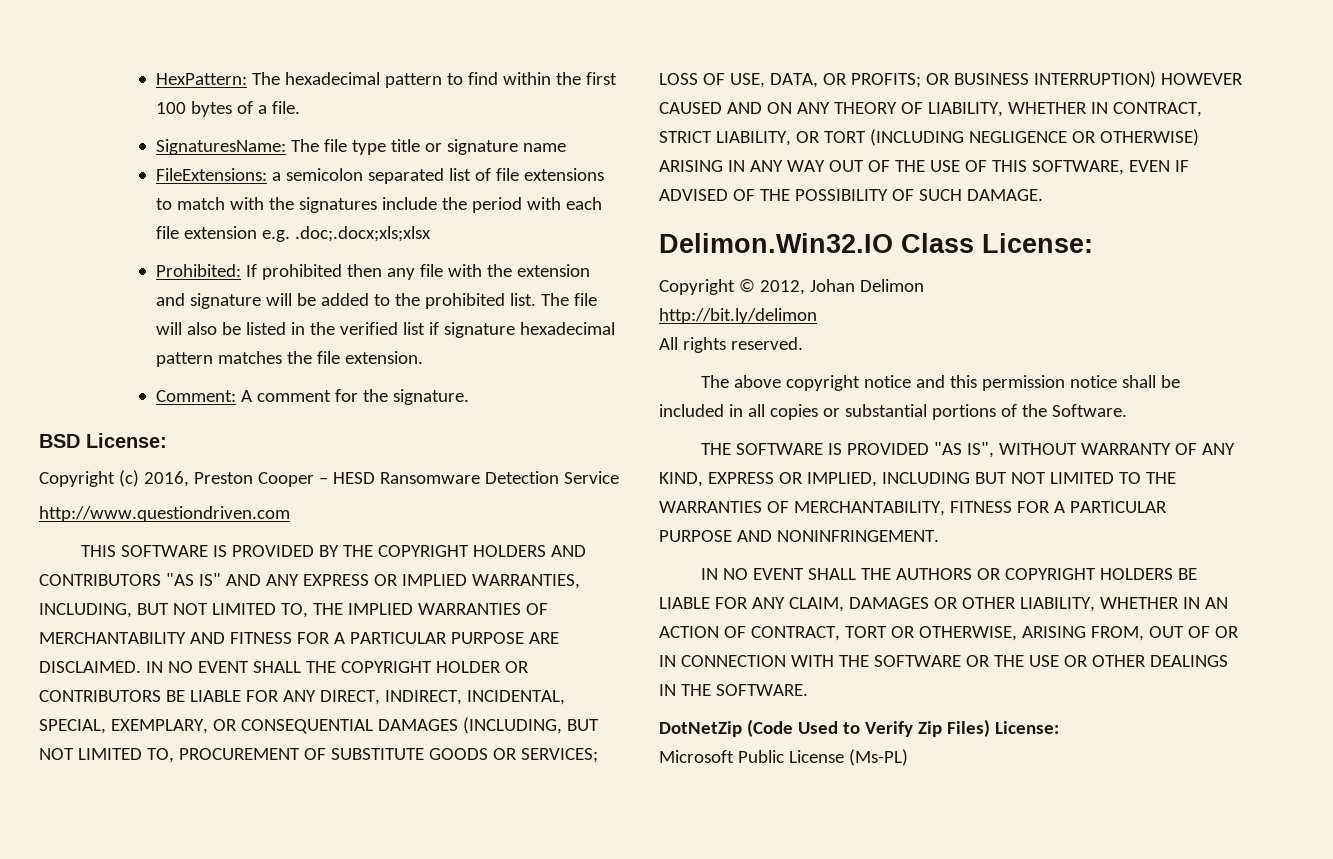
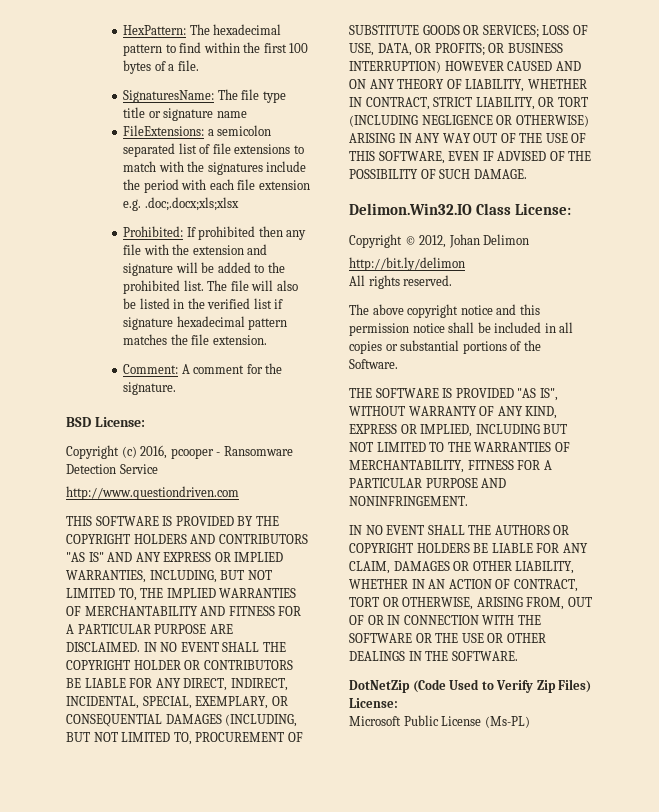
- Copyright (c) 2016, Preston Cooper – HESD Ransomware Detection Service
+ Copyright (c) 2016, pcooper - Ransomware Detection Service

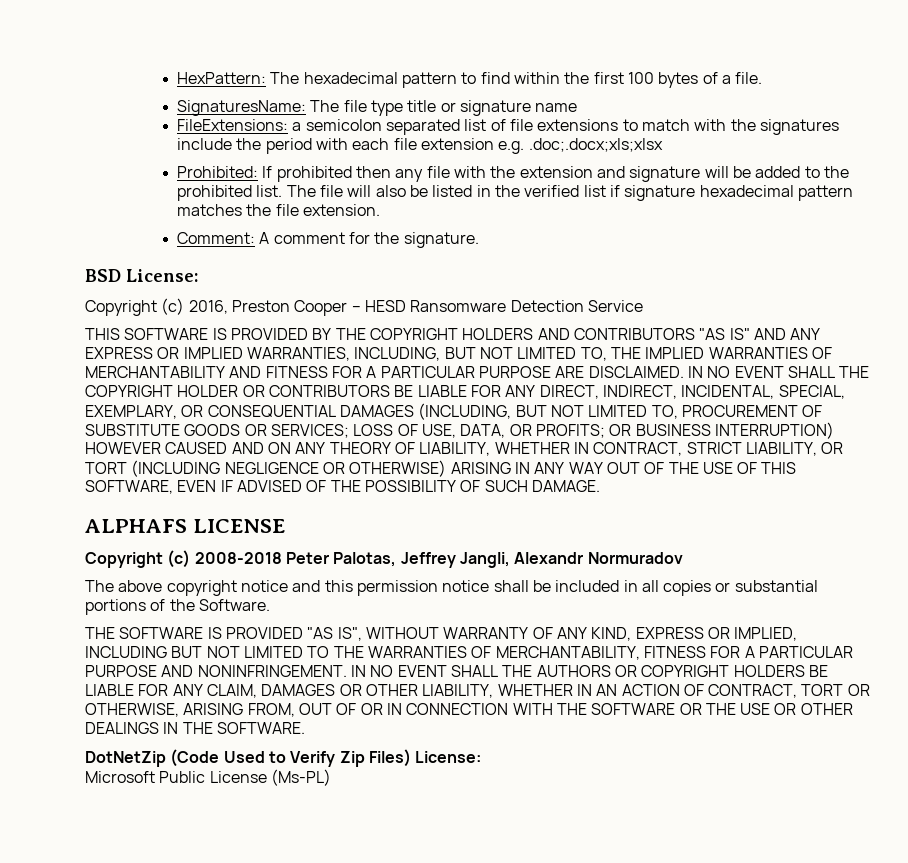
- Copyright (c) 2016, pcooper - Ransomware Detection Service
+ Copyright (c) 2016, Preston Cooper – HESD Ransomware Detection Service
- http://www.questiondriven.com
- Delimon.Win32.IO Class License:
- Copyright © 2012, Johan Delimon
- http://bit.ly/delimon
- All rights reserved.
+ ALPHAFS LICENSE
+ Copyright (c) 2008-2018 Peter Palotas, Jeffrey Jangli, Alexandr Normuradov
- THE SOFTWARE IS PROVIDED "AS IS", WITHOUT WARRANTY OF ANY KIND, EXPRESS OR IMPLIED, INCLUDING BUT NOT LIMITED TO THE WARRANTIES OF MERCHANTABILITY, FITNESS FOR A PARTICULAR PURPOSE AND NONINFRINGEMENT.
- IN NO EVENT SHALL THE AUTHORS OR COPYRIGHT HOLDERS BE LIABLE FOR ANY CLAIM, DAMAGES OR OTHER LIABILITY, WHETHER IN AN ACTION OF CONTRACT, TORT OR OTHERWISE, ARISING FROM, OUT OF OR IN CONNECTION WITH THE SOFTWARE OR THE USE OR OTHER DEALINGS IN THE SOFTWARE.
+ THE SOFTWARE IS PROVIDED "AS IS", WITHOUT WARRANTY OF ANY KIND, EXPRESS OR IMPLIED, INCLUDING BUT NOT LIMITED TO THE WARRANTIES OF MERCHANTABILITY, FITNESS FOR A PARTICULAR PURPOSE AND NONINFRINGEMENT. IN NO EVENT SHALL THE AUTHORS OR COPYRIGHT HOLDERS BE LIABLE FOR ANY CLAIM, DAMAGES OR OTHER LIABILITY, WHETHER IN AN ACTION OF CONTRACT, TORT OR OTHERWISE, ARISING FROM, OUT OF OR IN CONNECTION WITH THE SOFTWARE OR THE USE OR OTHER DEALINGS IN THE SOFTWARE.

